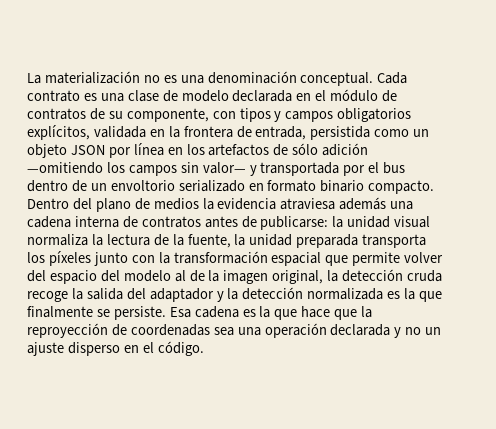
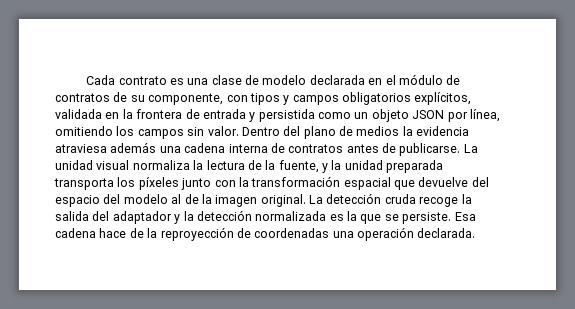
- La materialización no es una denominación conceptual. Cada contrato es una clase de modelo declarada en el módulo de contratos de su componente, con tipos y campos obligatorios explícitos, validada en la frontera de entrada, persistida como un objeto JSON por línea en los artefactos de sólo adición —omitiendo los campos sin valor— y transportada por el bus dentro de un envoltorio serializado en formato binario compacto.
+ Cada contrato es una clase de modelo declarada en el módulo de contratos de su componente, con tipos y campos obligatorios explícitos, validada en la frontera de entrada y persistida como un objeto JSON por línea, omitiendo los campos sin valor.
- Dentro del plano de medios la evidencia atraviesa además una cadena interna de contratos antes de publicarse: la unidad visual normaliza la lectura de la fuente, la unidad preparada transporta los píxeles junto con la transformación espacial que permite volver del espacio del modelo al de la imagen original, la detección cruda recoge la salida del adaptador y la detección normalizada es la que finalmente se persiste.
+ Dentro del plano de medios la evidencia atraviesa además una cadena interna de contratos antes de publicarse. La unidad visual normaliza la lectura de la fuente, y la unidad preparada transporta los píxeles junto con la transformación espacial que devuelve del espacio del modelo al de la imagen original. La detección cruda recoge la salida del adaptador y la detección normalizada es la que se persiste.
- Esa cadena es la que hace que la reproyección de coordenadas sea una operación declarada y no un ajuste disperso en el código.
+ Esa cadena hace de la reproyección de coordenadas una operación declarada.

